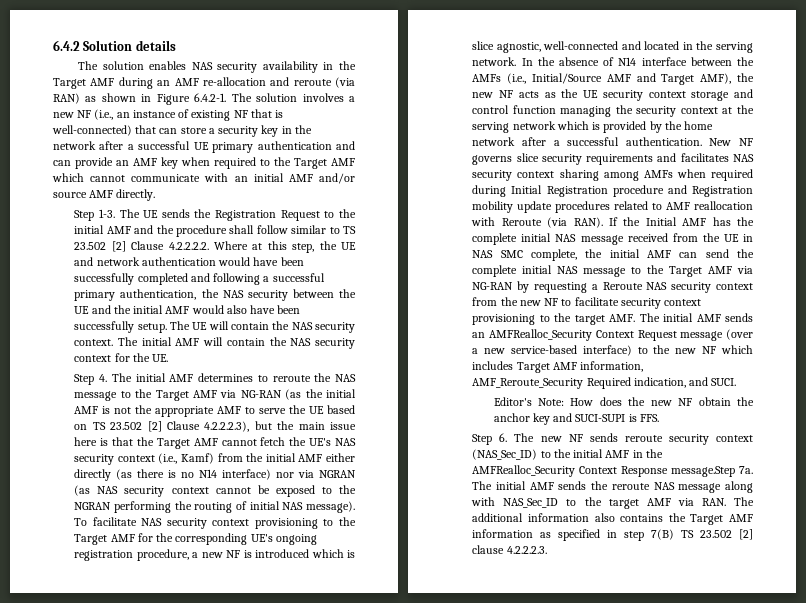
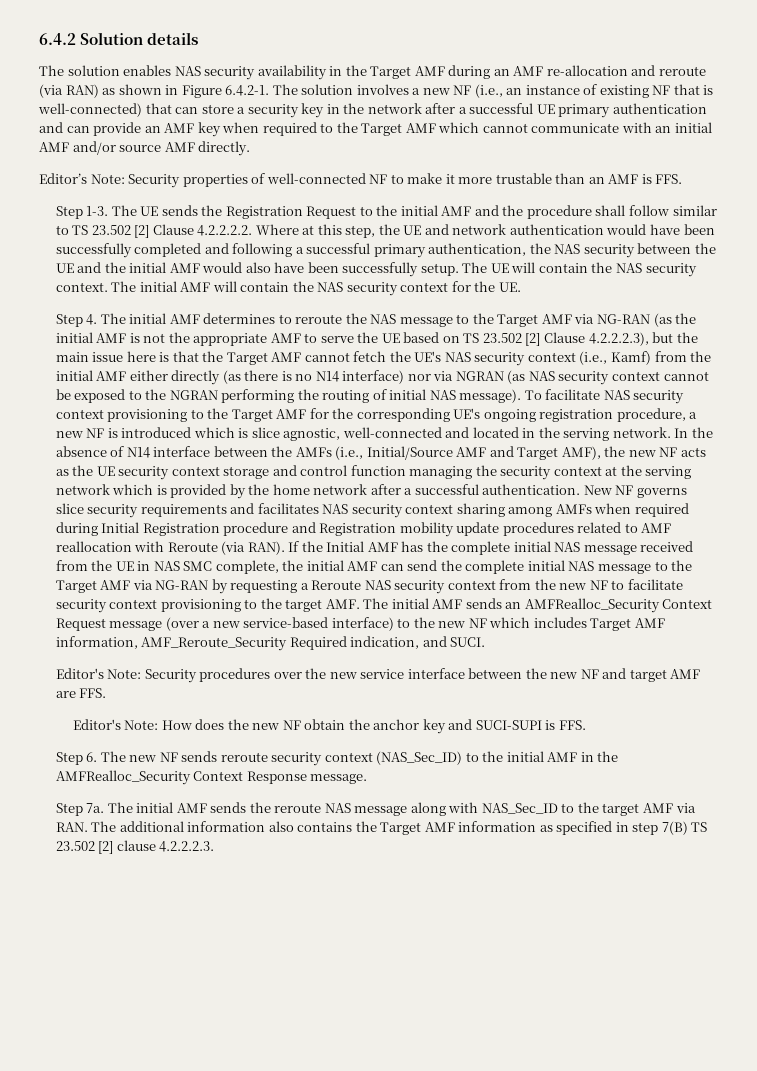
+ Editor’s Note: Security properties of well-connected NF to make it more trustable than an AMF is FFS.
+ Editor's Note: Security procedures over the new service interface between the new NF and target AMF are FFS.
- Step 6. The new NF sends reroute security context (NAS_Sec_ID) to the initial AMF in the AMFRealloc_Security Context Response message.Step 7a.
+ Step 6. The new NF sends reroute security context (NAS_Sec_ID) to the initial AMF in the AMFRealloc_Security Context Response message.
+ Step 7a.

